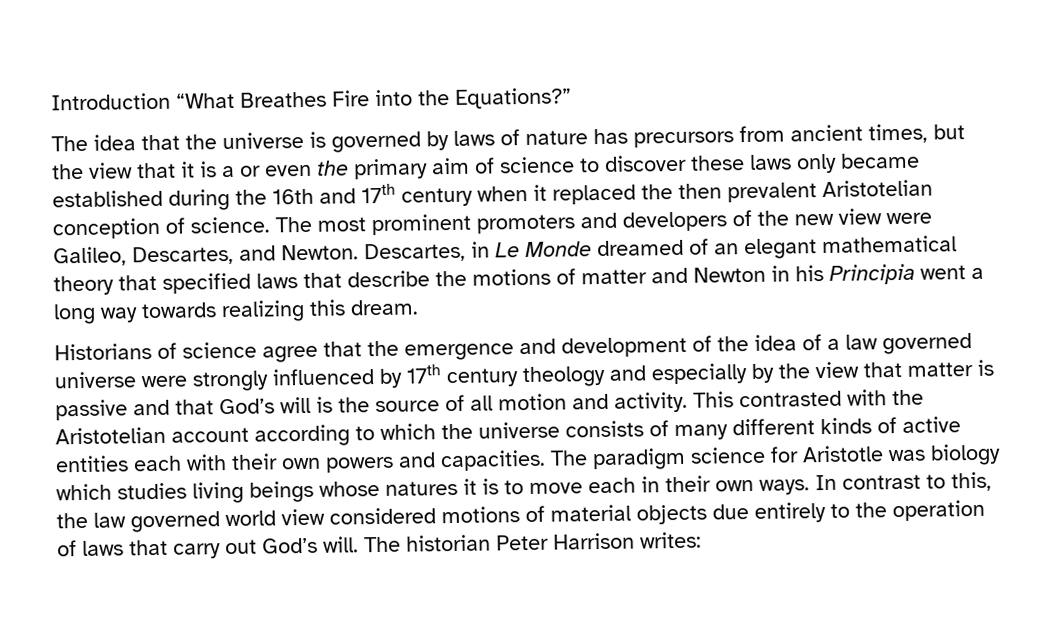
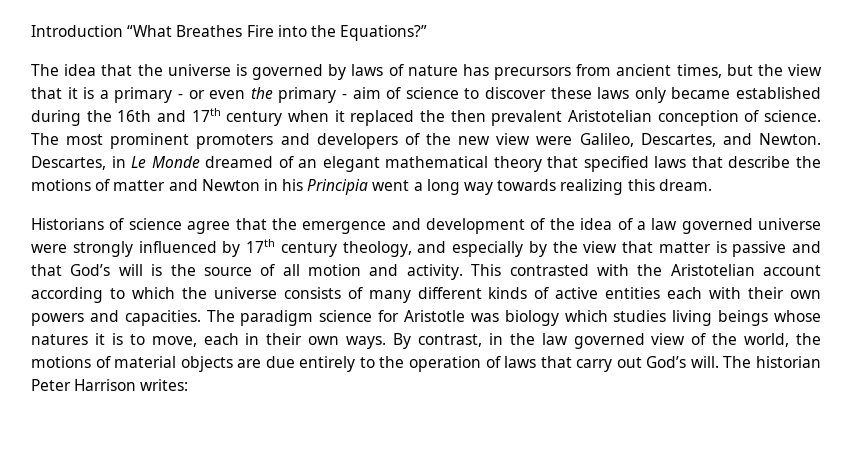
- The idea that the universe is governed by laws of nature has precursors from ancient times, but the view that it is a or even the primary aim of science to discover these laws only became established during the 16th and 17th century when it replaced the then prevalent Aristotelian conception of science.
+ The idea that the universe is governed by laws of nature has precursors from ancient times, but the view that it is a primary - or even the primary - aim of science to discover these laws only became established during the 16th and 17th century when it replaced the then prevalent Aristotelian conception of science.
- Historians of science agree that the emergence and development of the idea of a law governed universe were strongly influenced by 17th century theology and especially by the view that matter is passive and that God’s will is the source of all motion and activity.
+ Historians of science agree that the emergence and development of the idea of a law governed universe were strongly influenced by 17th century theology, and especially by the view that matter is passive and that God’s will is the source of all motion and activity.
- The paradigm science for Aristotle was biology which studies living beings whose natures it is to move each in their own ways.
+ The paradigm science for Aristotle was biology which studies living beings whose natures it is to move, each in their own ways.
- In contrast to this, the law governed world view considered motions of material objects due entirely to the operation of laws that carry out God’s will.
+ By contrast, in the law governed view of the world, the motions of material objects are due entirely to the operation of laws that carry out God’s will.

